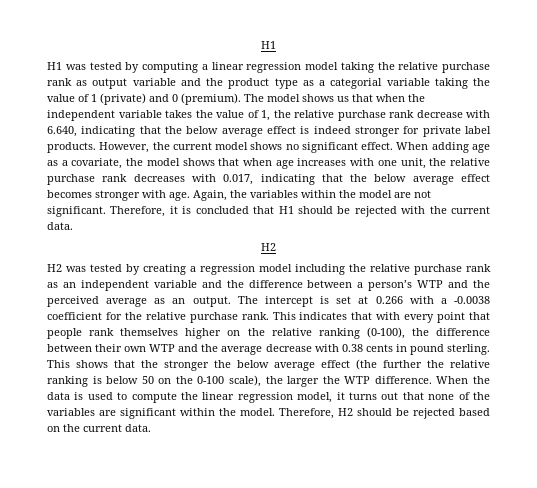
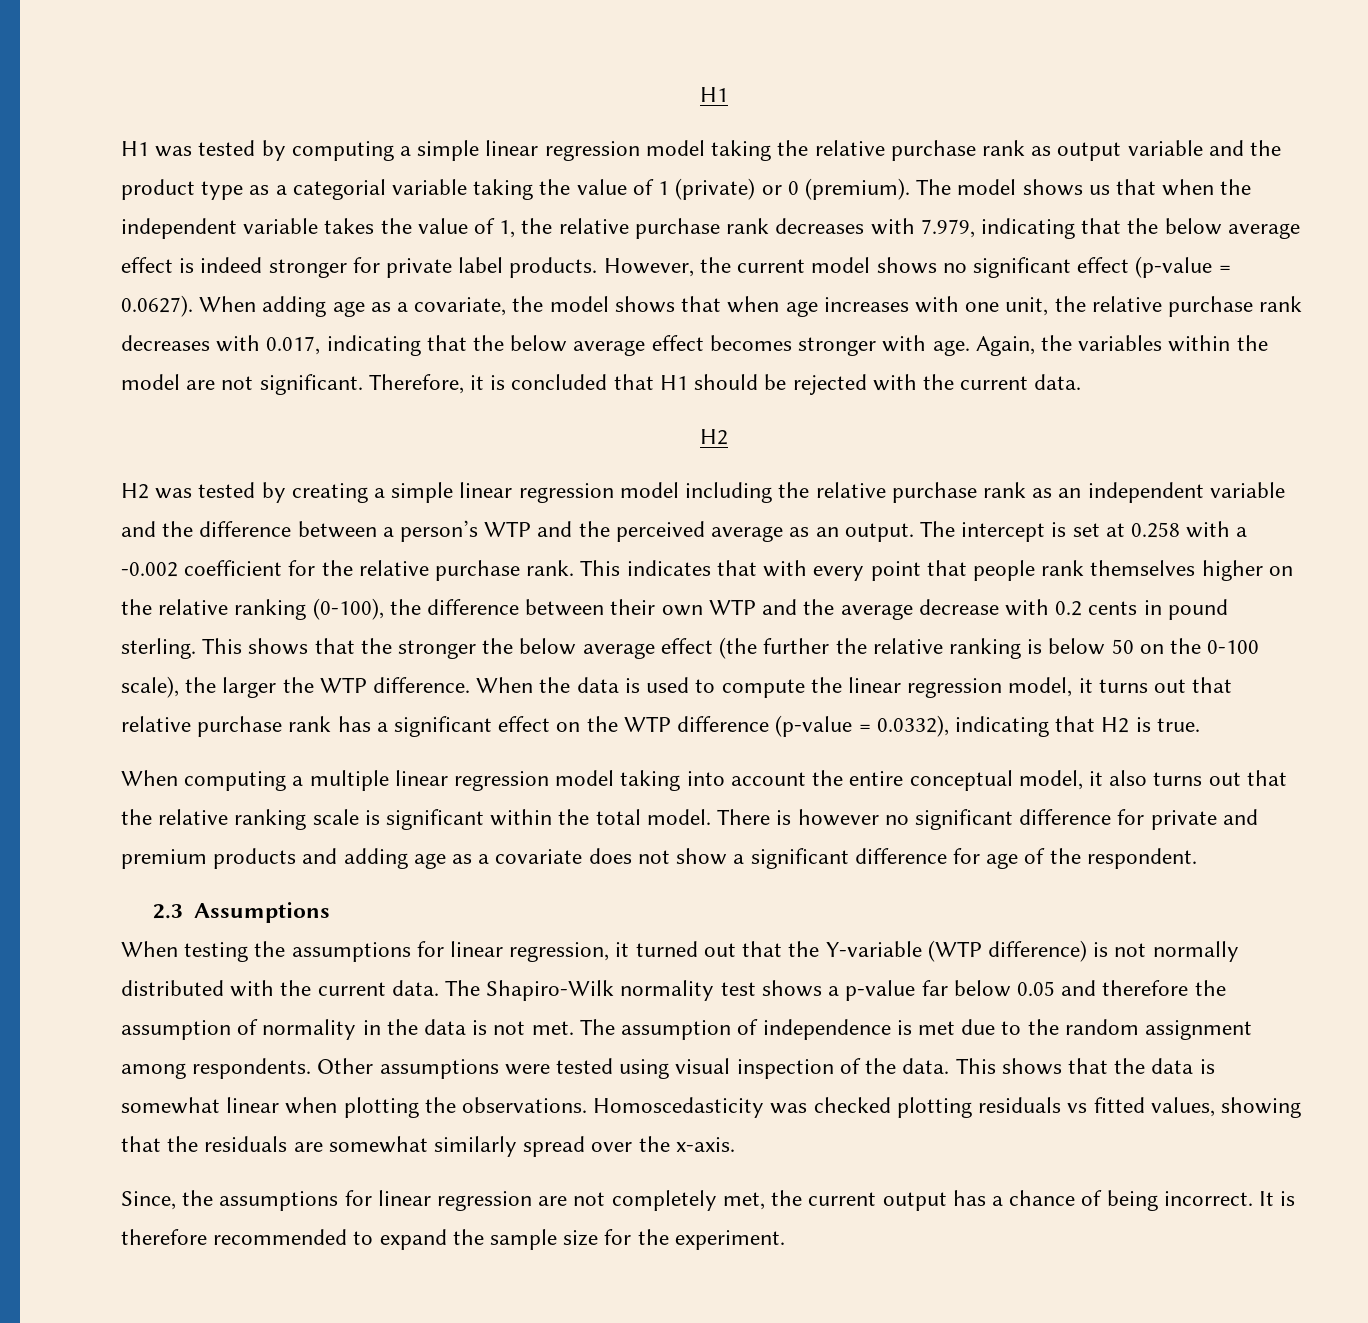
- H1 was tested by computing a linear regression model taking the relative purchase rank as output variable and the product type as a categorial variable taking the value of 1 (private) and 0 (premium).
+ H1 was tested by computing a simple linear regression model taking the relative purchase rank as output variable and the product type as a categorial variable taking the value of 1 (private) or 0 (premium).
- The model shows us that when the independent variable takes the value of 1, the relative purchase rank decrease with 6.640, indicating that the below average effect is indeed stronger for private label products.
+ The model shows us that when the independent variable takes the value of 1, the relative purchase rank decreases with 7.979, indicating that the below average effect is indeed stronger for private label products.
- However, the current model shows no significant effect. When adding age as a covariate, the model shows that when age increases with one unit, the relative purchase rank decreases with 0.017, indicating that the below average effect becomes stronger with age.
+ However, the current model shows no significant effect (p-value = 0.0627). When adding age as a covariate, the model shows that when age increases with one unit, the relative purchase rank decreases with 0.017, indicating that the below average effect becomes stronger with age.
- H2 was tested by creating a regression model including the relative purchase rank as an independent variable and the difference between a person’s WTP and the perceived average as an output.
+ H2 was tested by creating a simple linear regression model including the relative purchase rank as an independent variable and the difference between a person’s WTP and the perceived average as an output.
- The intercept is set at 0.266 with a -0.0038 coefficient for the relative purchase rank.
+ The intercept is set at 0.258 with a -0.002 coefficient for the relative purchase rank.
- This indicates that with every point that people rank themselves higher on the relative ranking (0-100), the difference between their own WTP and the average decrease with 0.38 cents in pound sterling.
+ This indicates that with every point that people rank themselves higher on the relative ranking (0-100), the difference between their own WTP and the average decrease with 0.2 cents in pound sterling.
- When the data is used to compute the linear regression model, it turns out that none of the variables are significant within the model. Therefore, H2 should be rejected based on the current data.
+ When the data is used to compute the linear regression model, it turns out that relative purchase rank has a significant effect on the WTP difference (p-value = 0.0332), indicating that H2 is true.
+ When computing a multiple linear regression model taking into account the entire conceptual model, it also turns out that the relative ranking scale is significant within the total model. There is however no significant difference for private and premium products and adding age as a covariate does not show a significant difference for age of the respondent.
+ 2.3 Assumptions
+ When testing the assumptions for linear regression, it turned out that the Y-variable (WTP difference) is not normally distributed with the current data. The Shapiro-Wilk normality test shows a p-value far below 0.05 and therefore the assumption of normality in the data is not met. The assumption of independence is met due to the random assignment among respondents. Other assumptions were tested using visual inspection of the data. This shows that the data is somewhat linear when plotting the observations. Homoscedasticity was checked plotting residuals vs fitted values, showing that the residuals are somewhat similarly spread over the x-axis.
+ Since, the assumptions for linear regression are not completely met, the current output has a chance of being incorrect. It is therefore recommended to expand the sample size for the experiment.

